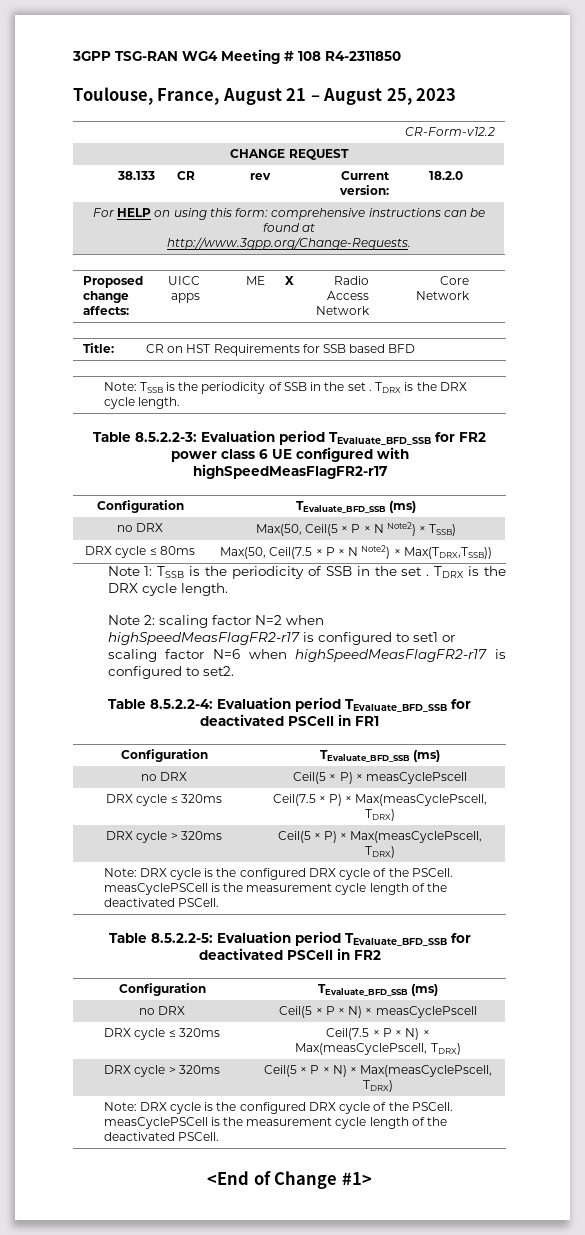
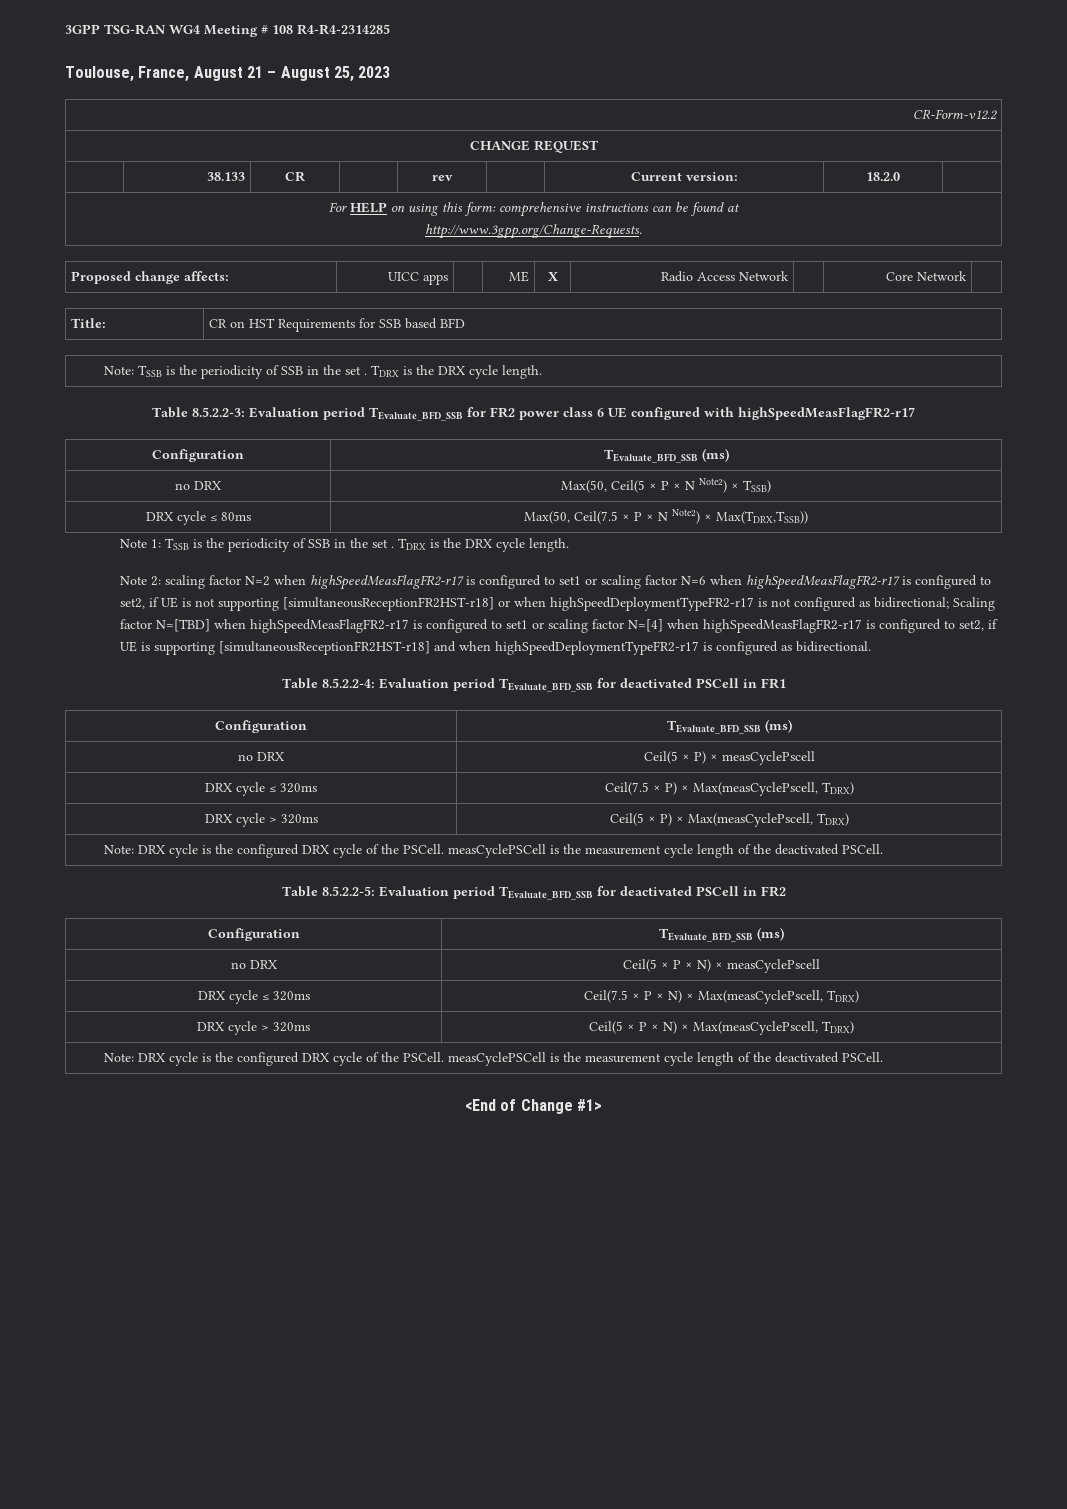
- 3GPP TSG-RAN WG4 Meeting # 108 R4-2311850
+ 3GPP TSG-RAN WG4 Meeting # 108 R4-R4-2314285
- Note 2: scaling factor N=2 when highSpeedMeasFlagFR2-r17 is configured to set1 or scaling factor N=6 when highSpeedMeasFlagFR2-r17 is configured to set2.
+ Note 2: scaling factor N=2 when highSpeedMeasFlagFR2-r17 is configured to set1 or scaling factor N=6 when highSpeedMeasFlagFR2-r17 is configured to set2, if UE is not supporting [simultaneousReceptionFR2HST-r18] or when highSpeedDeploymentTypeFR2-r17 is not configured as bidirectional; Scaling factor N=[TBD] when highSpeedMeasFlagFR2-r17 is configured to set1 or scaling factor N=[4] when highSpeedMeasFlagFR2-r17 is configured to set2, if UE is supporting [simultaneousReceptionFR2HST-r18] and when highSpeedDeploymentTypeFR2-r17 is configured as bidirectional.

